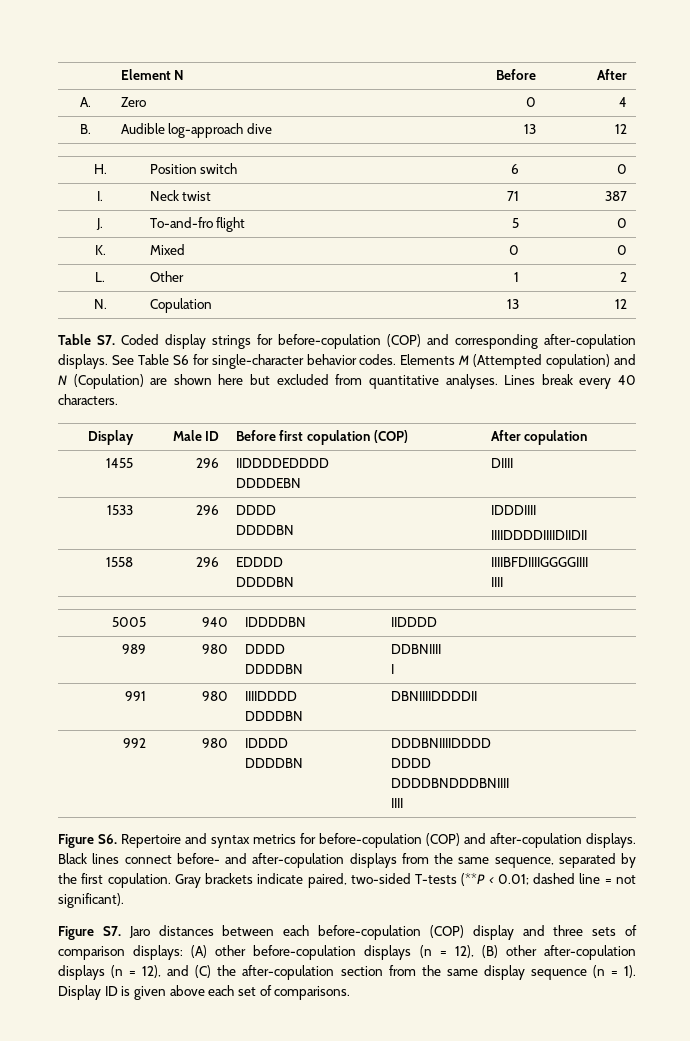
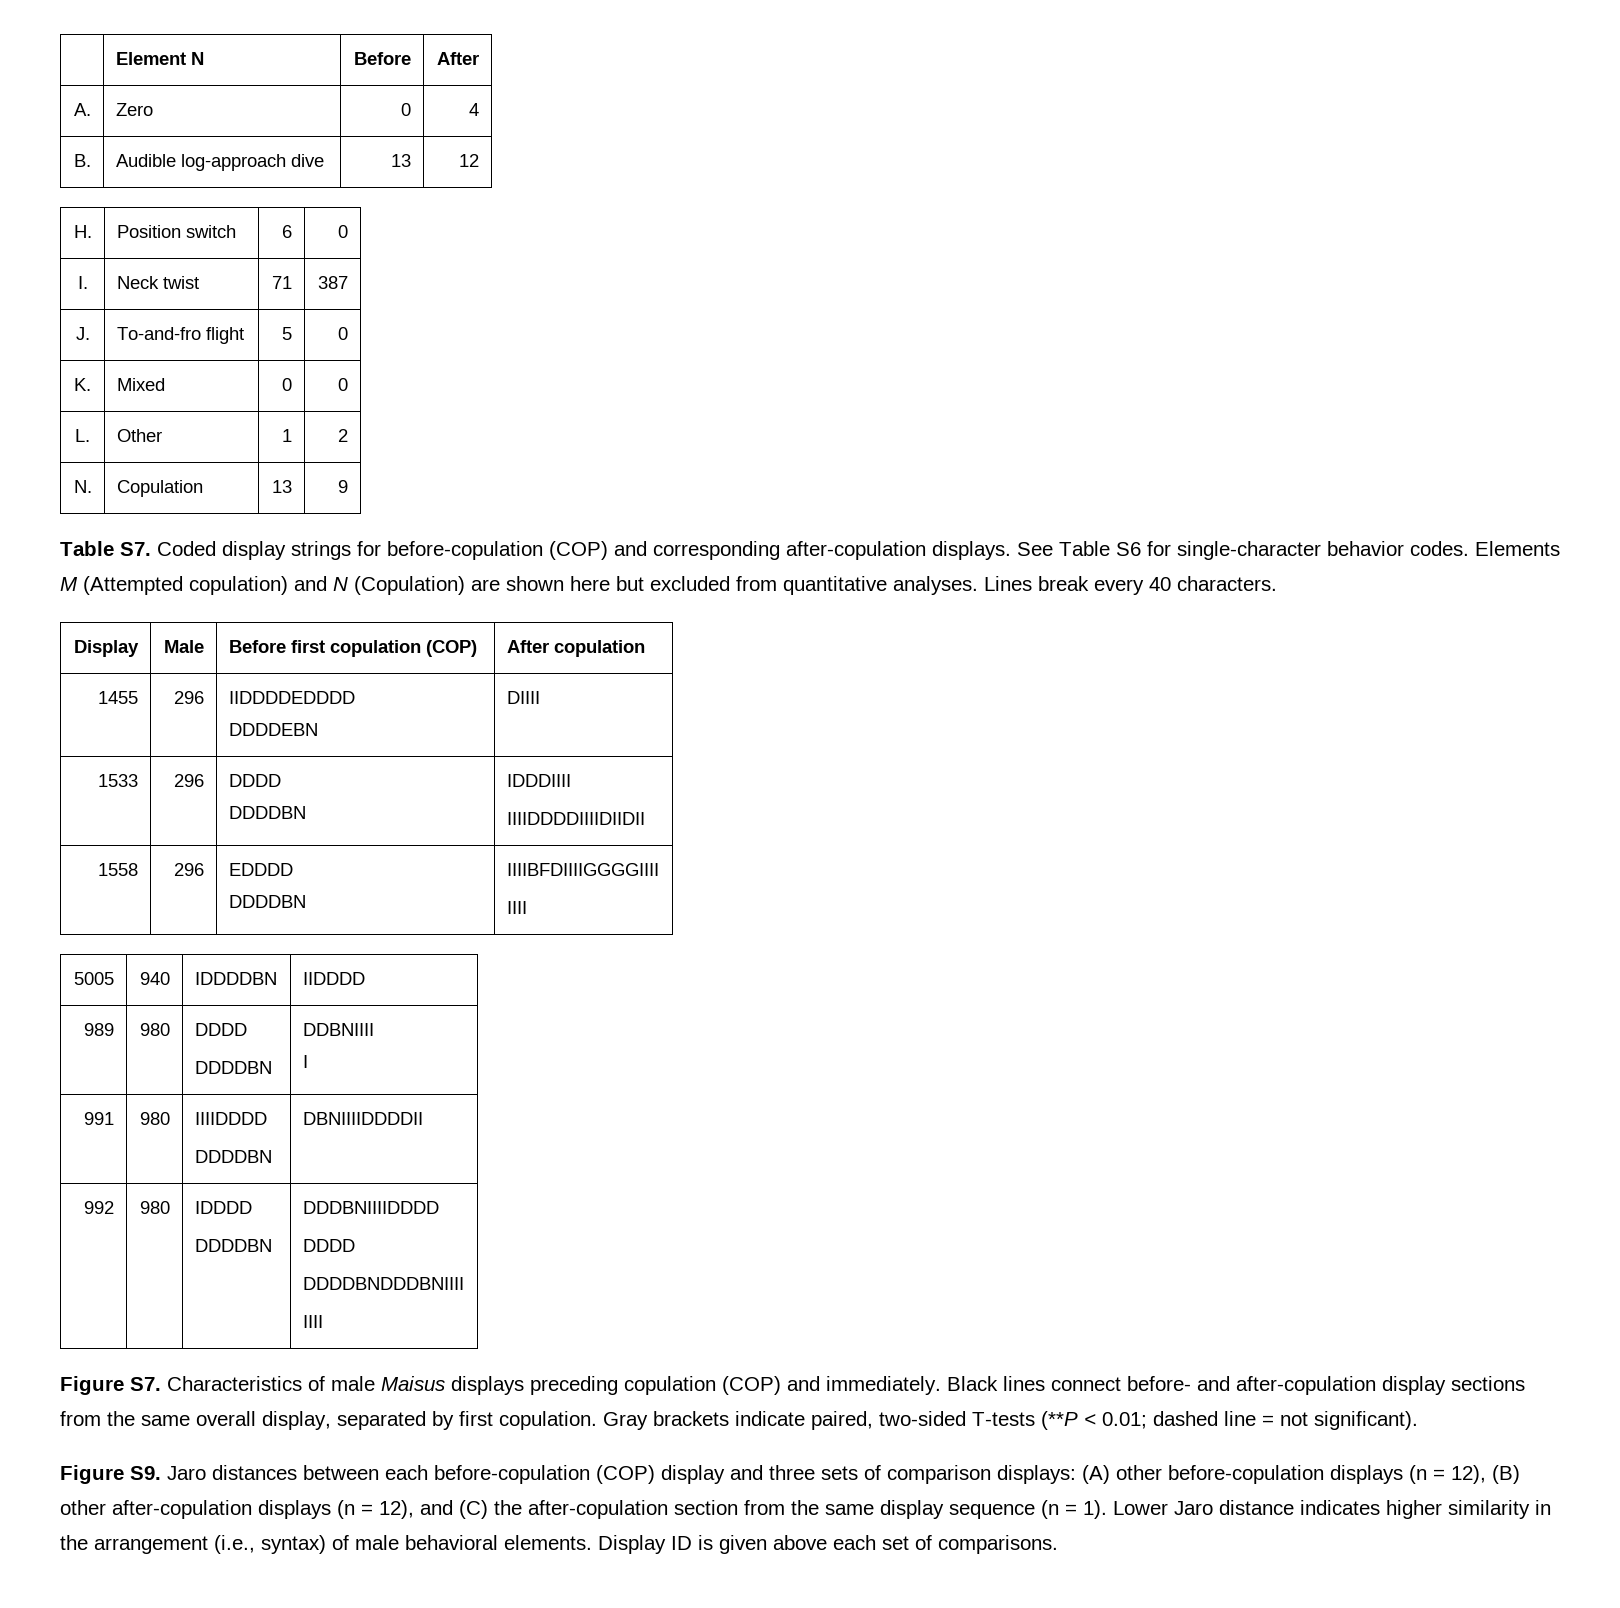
- N. | Copulation | 13 | 12
+ N. | Copulation | 13 | 9
- Display | Male ID | Before first copulation (COP) | After copulation
+ Display | Male | Before first copulation (COP) | After copulation
- Figure S6. Repertoire and syntax metrics for before-copulation (COP) and after-copulation displays.
+ Figure S7. Characteristics of male Maisus displays preceding copulation (COP) and immediately.
- Black lines connect before- and after-copulation displays from the same sequence, separated by the first copulation.
+ Black lines connect before- and after-copulation display sections from the same overall display, separated by first copulation.
- Figure S7. Jaro distances between each before-copulation (COP) display and three sets of comparison displays: (A) other before-copulation displays (n = 12), (B) other after-copulation displays (n = 12), and (C) the after-copulation section from the same display sequence (n = 1).
+ Figure S9. Jaro distances between each before-copulation (COP) display and three sets of comparison displays: (A) other before-copulation displays (n = 12), (B) other after-copulation displays (n = 12), and (C) the after-copulation section from the same display sequence (n = 1).
+ Lower Jaro distance indicates higher similarity in the arrangement (i.e., syntax) of male behavioral elements.

